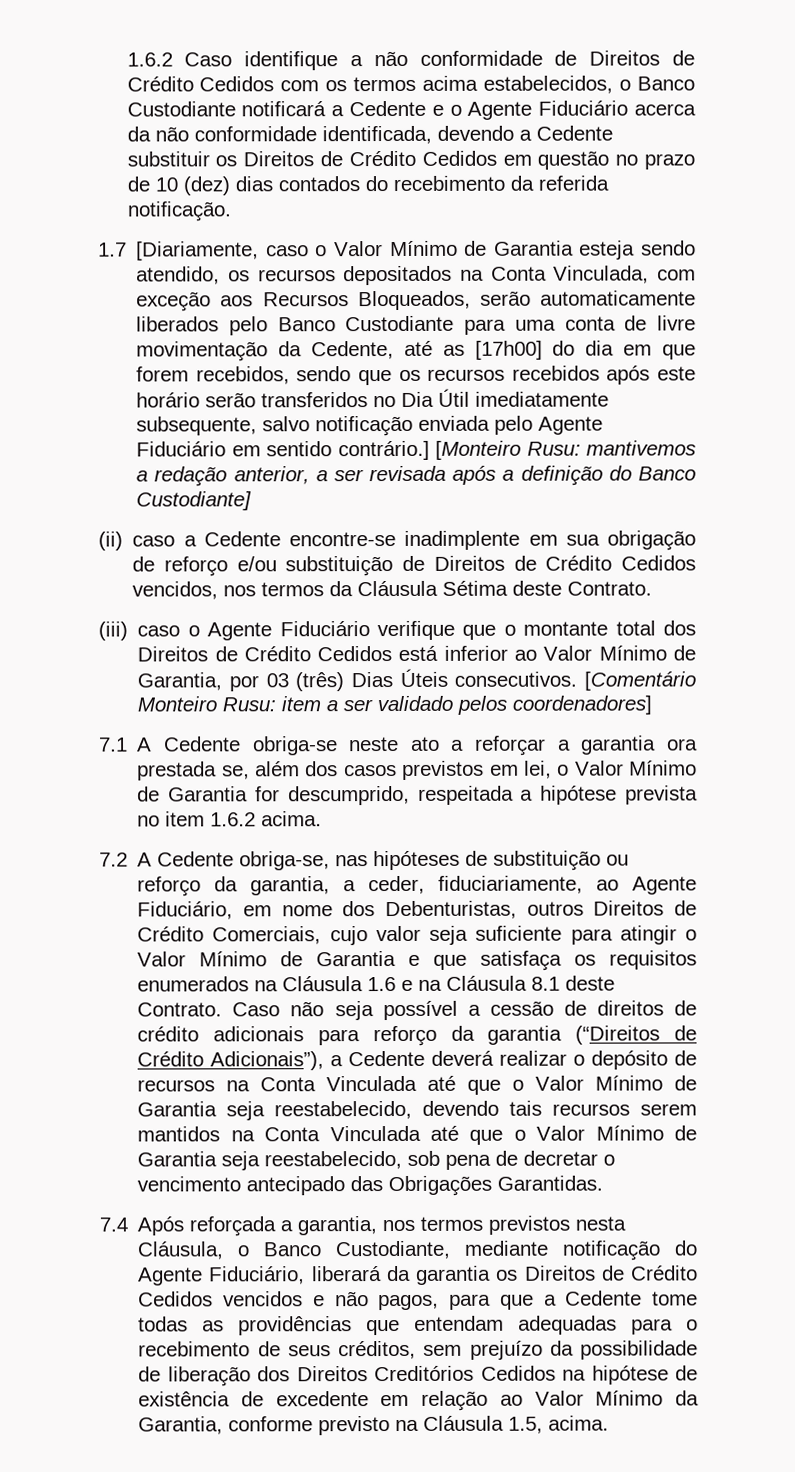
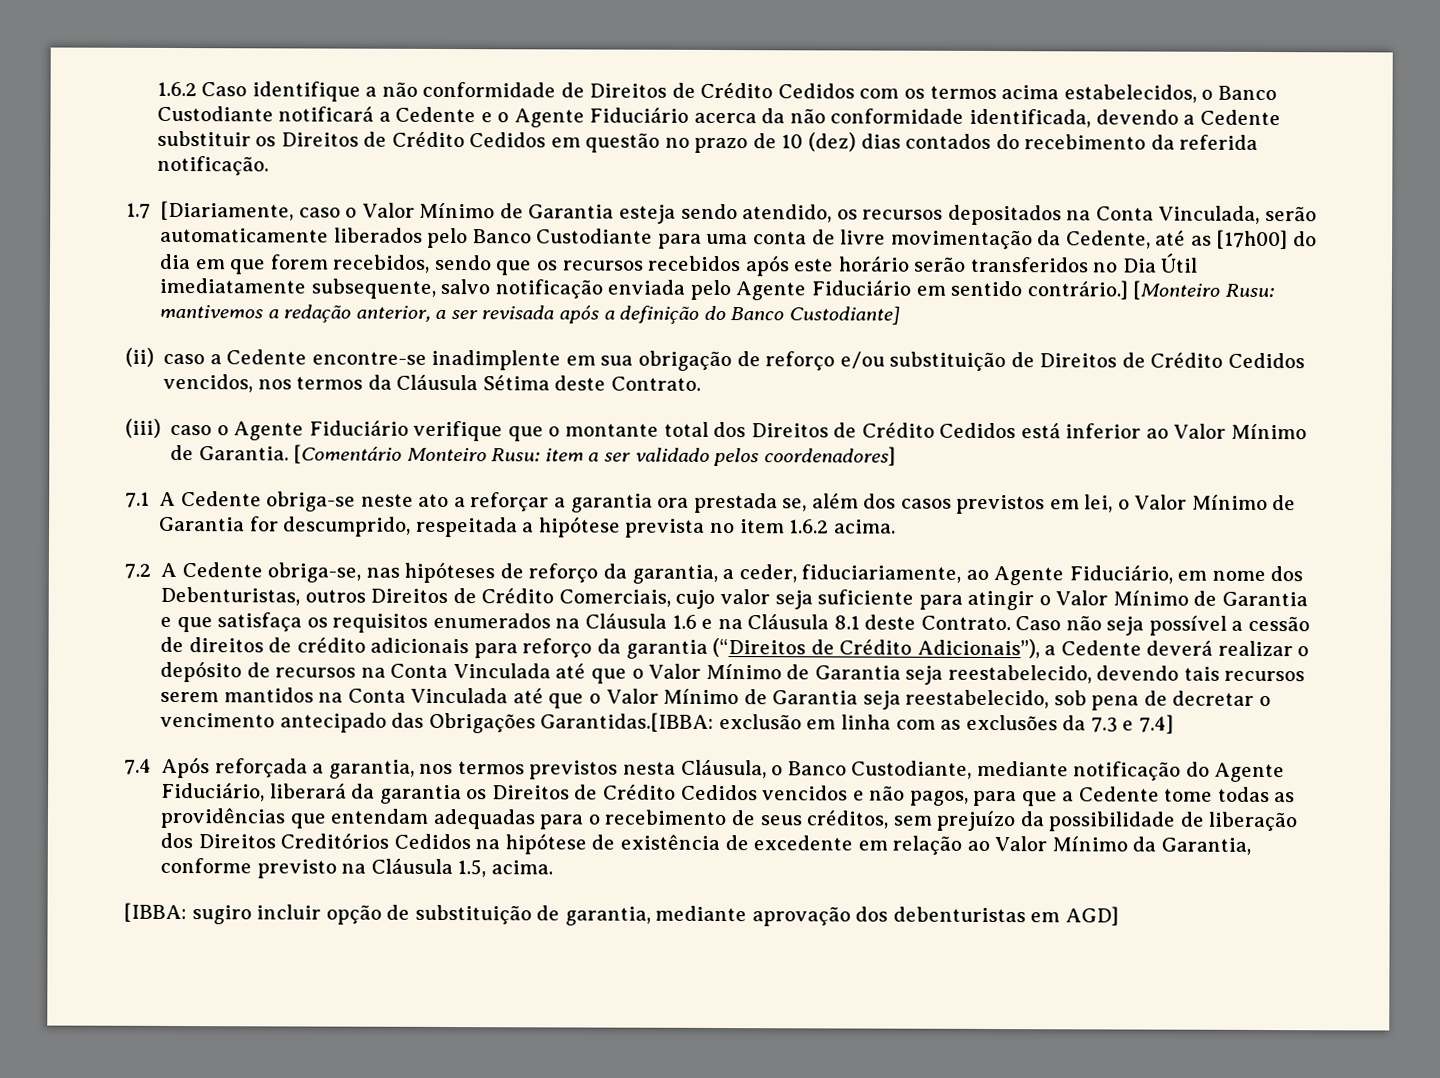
- 1.7 [Diariamente, caso o Valor Mínimo de Garantia esteja sendo atendido, os recursos depositados na Conta Vinculada, com exceção aos Recursos Bloqueados, serão automaticamente liberados pelo Banco Custodiante para uma conta de livre movimentação da Cedente, até as [17h00] do dia em que forem recebidos, sendo que os recursos recebidos após este horário serão transferidos no Dia Útil imediatamente subsequente, salvo notificação enviada pelo Agente Fiduciário em sentido contrário.]
+ 1.7 [Diariamente, caso o Valor Mínimo de Garantia esteja sendo atendido, os recursos depositados na Conta Vinculada, serão automaticamente liberados pelo Banco Custodiante para uma conta de livre movimentação da Cedente, até as [17h00] do dia em que forem recebidos, sendo que os recursos recebidos após este horário serão transferidos no Dia Útil imediatamente subsequente, salvo notificação enviada pelo Agente Fiduciário em sentido contrário.]
- (iii) caso o Agente Fiduciário verifique que o montante total dos Direitos de Crédito Cedidos está inferior ao Valor Mínimo de Garantia, por 03 (três) Dias Úteis consecutivos.
+ (iii) caso o Agente Fiduciário verifique que o montante total dos Direitos de Crédito Cedidos está inferior ao Valor Mínimo de Garantia.
- 7.2 A Cedente obriga-se, nas hipóteses de substituição ou reforço da garantia, a ceder, fiduciariamente, ao Agente Fiduciário, em nome dos Debenturistas, outros Direitos de Crédito Comerciais, cujo valor seja suficiente para atingir o Valor Mínimo de Garantia e que satisfaça os requisitos enumerados na Cláusula 1.6 e na Cláusula 8.1 deste Contrato.
+ 7.2 A Cedente obriga-se, nas hipóteses de reforço da garantia, a ceder, fiduciariamente, ao Agente Fiduciário, em nome dos Debenturistas, outros Direitos de Crédito Comerciais, cujo valor seja suficiente para atingir o Valor Mínimo de Garantia e que satisfaça os requisitos enumerados na Cláusula 1.6 e na Cláusula 8.1 deste Contrato.
- Caso não seja possível a cessão de direitos de crédito adicionais para reforço da garantia (“Direitos de Crédito Adicionais”), a Cedente deverá realizar o depósito de recursos na Conta Vinculada até que o Valor Mínimo de Garantia seja reestabelecido, devendo tais recursos serem mantidos na Conta Vinculada até que o Valor Mínimo de Garantia seja reestabelecido, sob pena de decretar o vencimento antecipado das Obrigações Garantidas.
+ Caso não seja possível a cessão de direitos de crédito adicionais para reforço da garantia (“Direitos de Crédito Adicionais”), a Cedente deverá realizar o depósito de recursos na Conta Vinculada até que o Valor Mínimo de Garantia seja reestabelecido, devendo tais recursos serem mantidos na Conta Vinculada até que o Valor Mínimo de Garantia seja reestabelecido, sob pena de decretar o vencimento antecipado das Obrigações Garantidas.[IBBA: exclusão em linha com as exclusões da 7.3 e 7.4]
+ [IBBA: sugiro incluir opção de substituição de garantia, mediante aprovação dos debenturistas em AGD]

